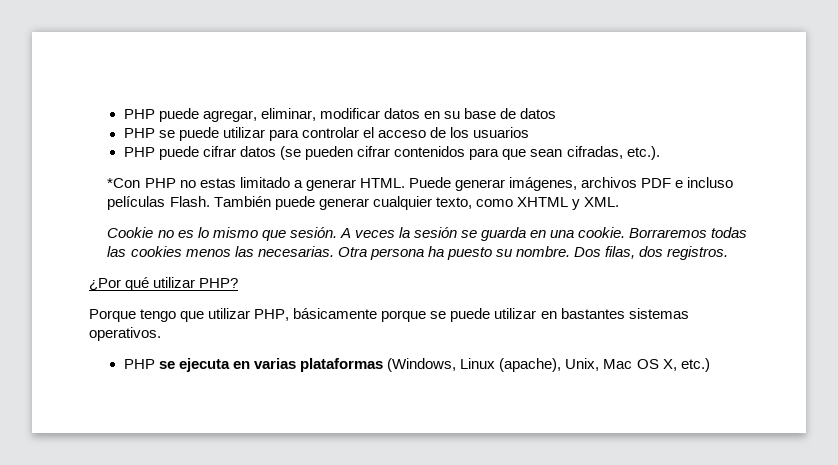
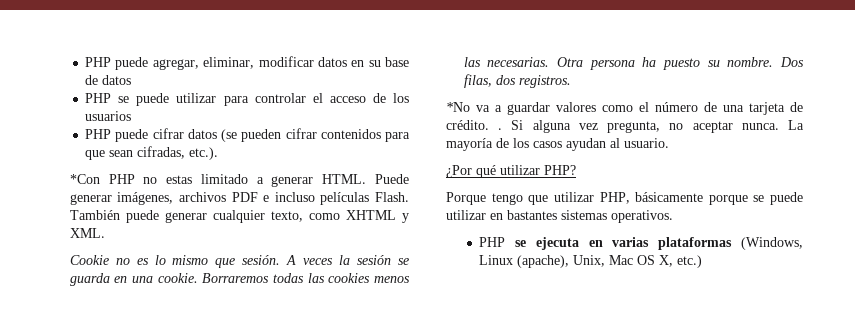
+ *No va a guardar valores como el número de una tarjeta de crédito. . Si alguna vez pregunta, no aceptar nunca. La mayoría de los casos ayudan al usuario.

